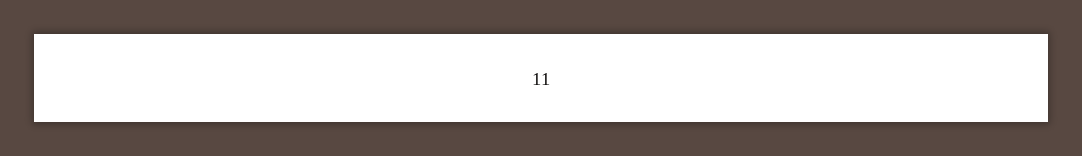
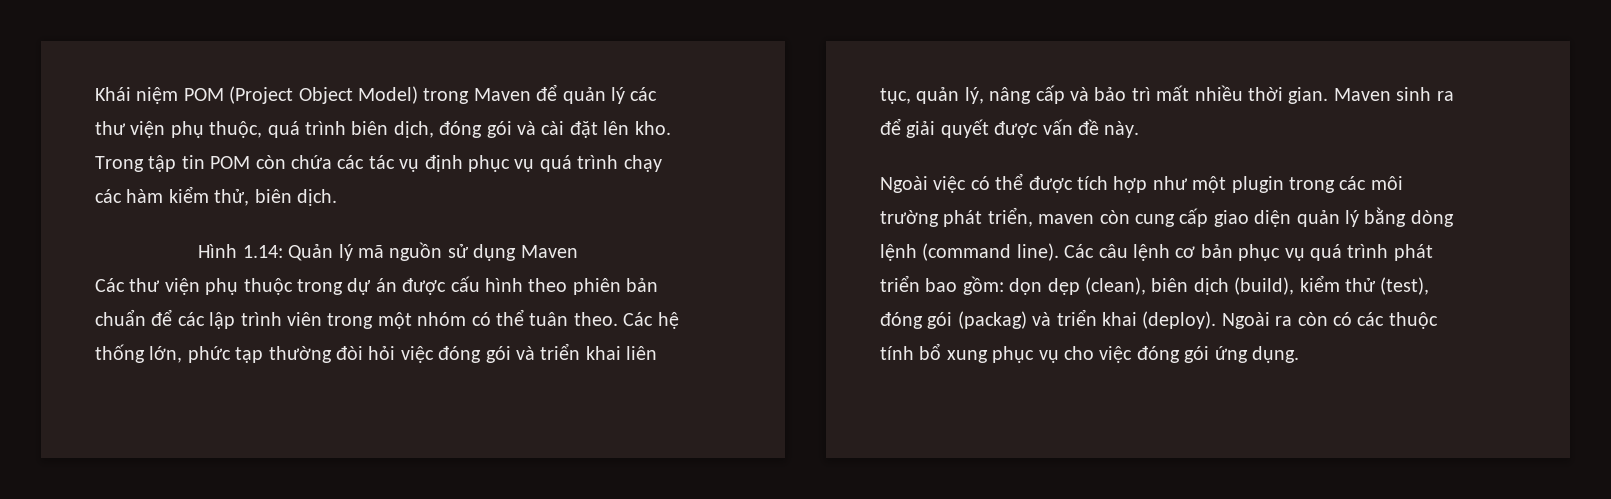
- 11
+ Khái niệm POM (Project Object Model) trong Maven để quản lý các thư viện phụ thuộc, quá trình biên dịch, đóng gói và cài đặt lên kho. Trong tập tin POM còn chứa các tác vụ định phục vụ quá trình chạy các hàm kiểm thử, biên dịch.
+ Hình 1.14: Quản lý mã nguồn sử dụng Maven
+ Các thư viện phụ thuộc trong dự án được cấu hình theo phiên bản chuẩn để các lập trình viên trong một nhóm có thể tuân theo. Các hệ thống lớn, phức tạp thường đòi hỏi việc đóng gói và triển khai liên tục, quản lý, nâng cấp và bảo trì mất nhiều thời gian. Maven sinh ra để giải quyết được vấn đề này.
+ Ngoài việc có thể được tích hợp như một plugin trong các môi trường phát triển, maven còn cung cấp giao diện quản lý bằng dòng lệnh (command line). Các câu lệnh cơ bản phục vụ quá trình phát triển bao gồm: dọn dẹp (clean), biên dịch (build), kiểm thử (test), đóng gói (packag) và triển khai (deploy). Ngoài ra còn có các thuộc tính bổ xung phục vụ cho việc đóng gói ứng dụng.

